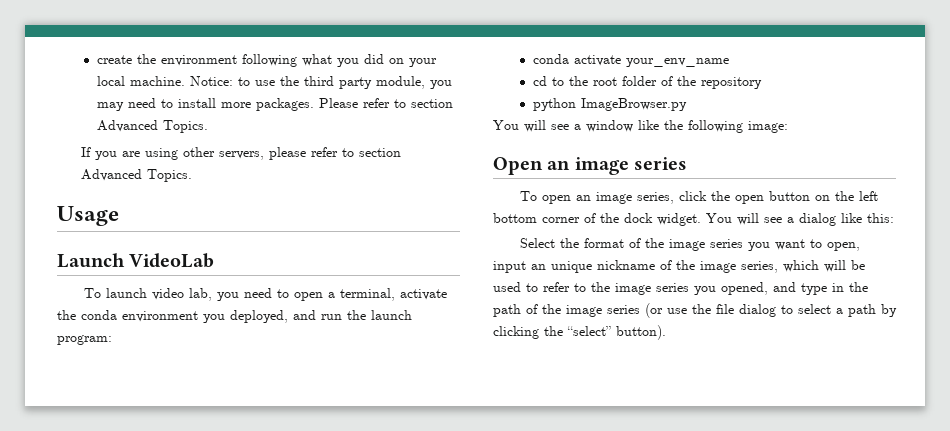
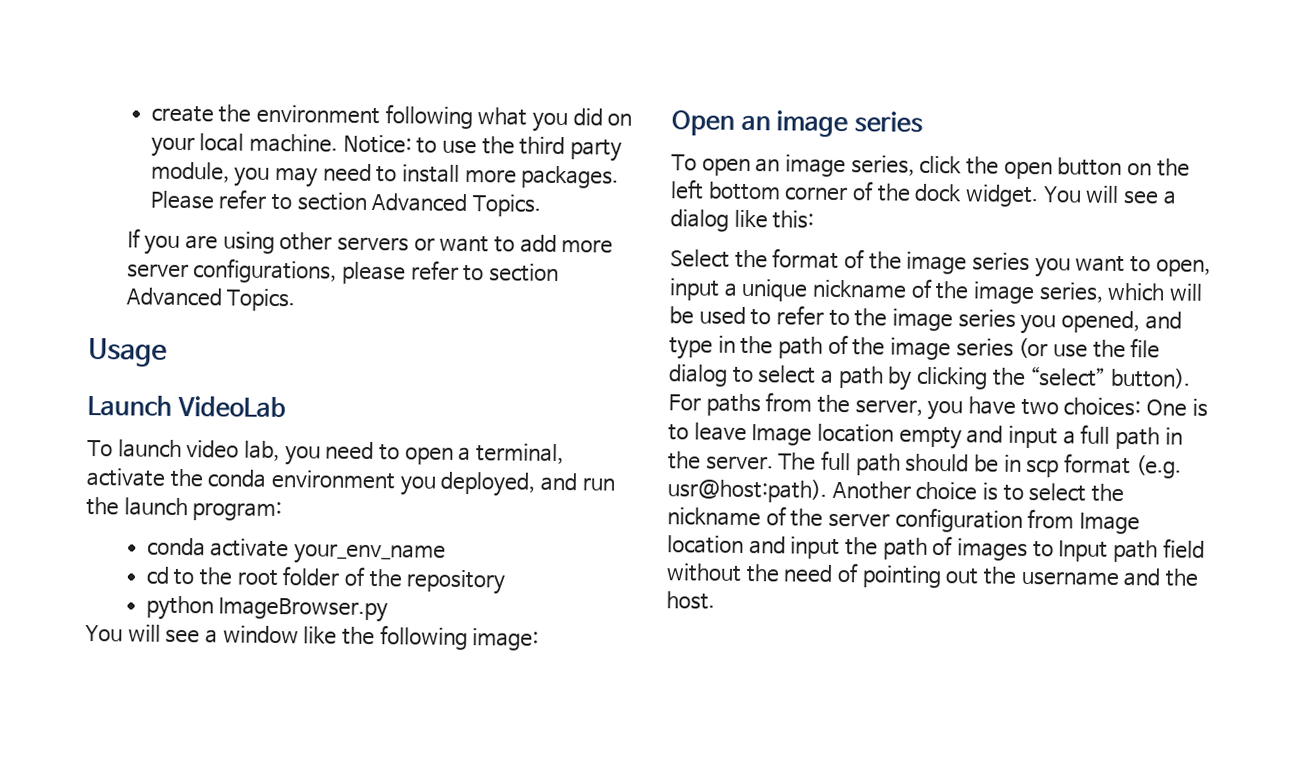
- If you are using other servers, please refer to section Advanced Topics.
+ If you are using other servers or want to add more server configurations, please refer to section Advanced Topics.
- Select the format of the image series you want to open, input an unique nickname of the image series, which will be used to refer to the image series you opened, and type in the path of the image series (or use the file dialog to select a path by clicking the “select” button).
+ Select the format of the image series you want to open, input a unique nickname of the image series, which will be used to refer to the image series you opened, and type in the path of the image series (or use the file dialog to select a path by clicking the “select” button).
+ For paths from the server, you have two choices: One is to leave Image location empty and input a full path in the server. The full path should be in scp format (e.g. usr@host:path). Another choice is to select the nickname of the server configuration from Image location and input the path of images to Input path field without the need of pointing out the username and the host.

